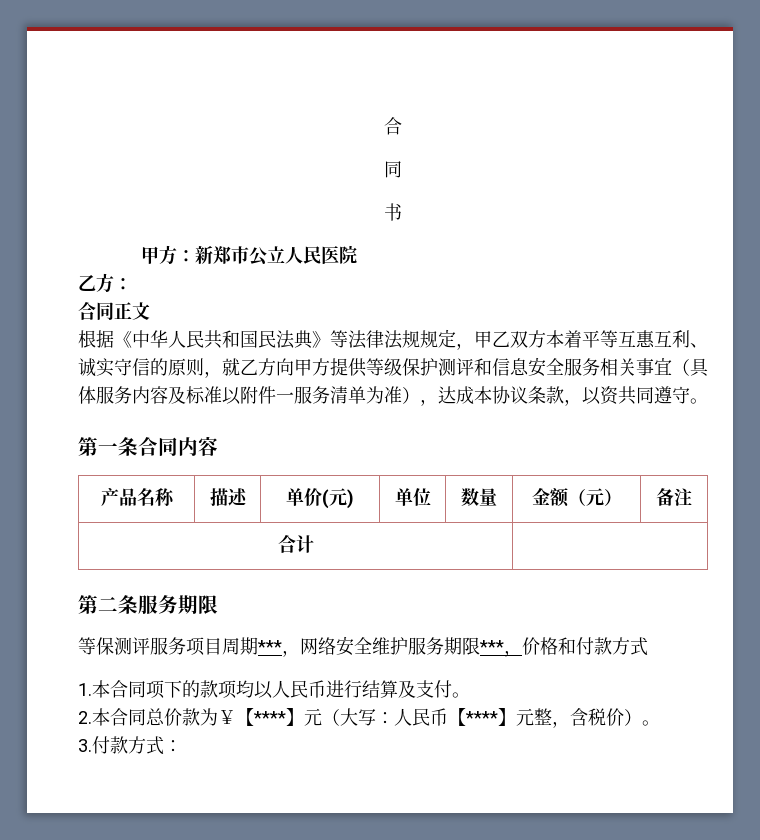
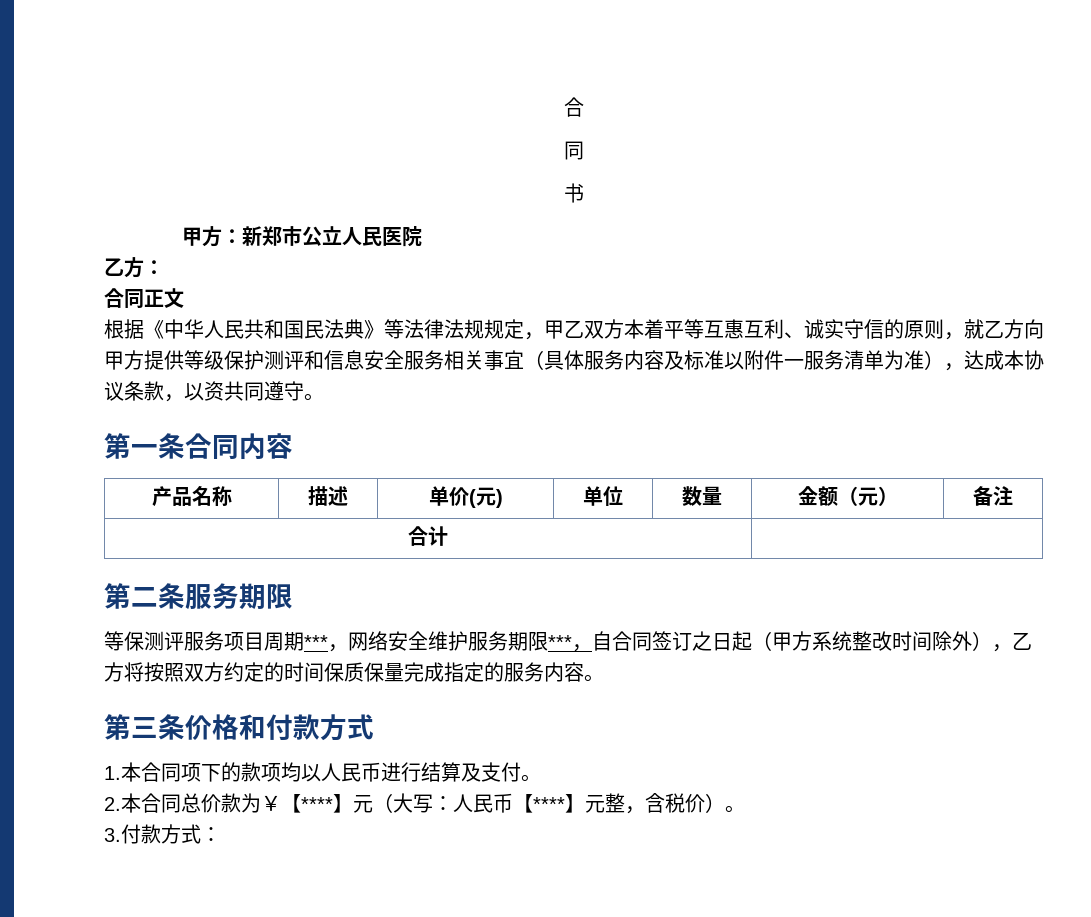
- 等保测评服务项目周期***，网络安全维护服务期限***，价格和付款方式
+ 等保测评服务项目周期***，网络安全维护服务期限***，自合同签订之日起（甲方系统整改时间除外），乙方将按照双方约定的时间保质保量完成指定的服务内容。
+ 第三条价格和付款方式

